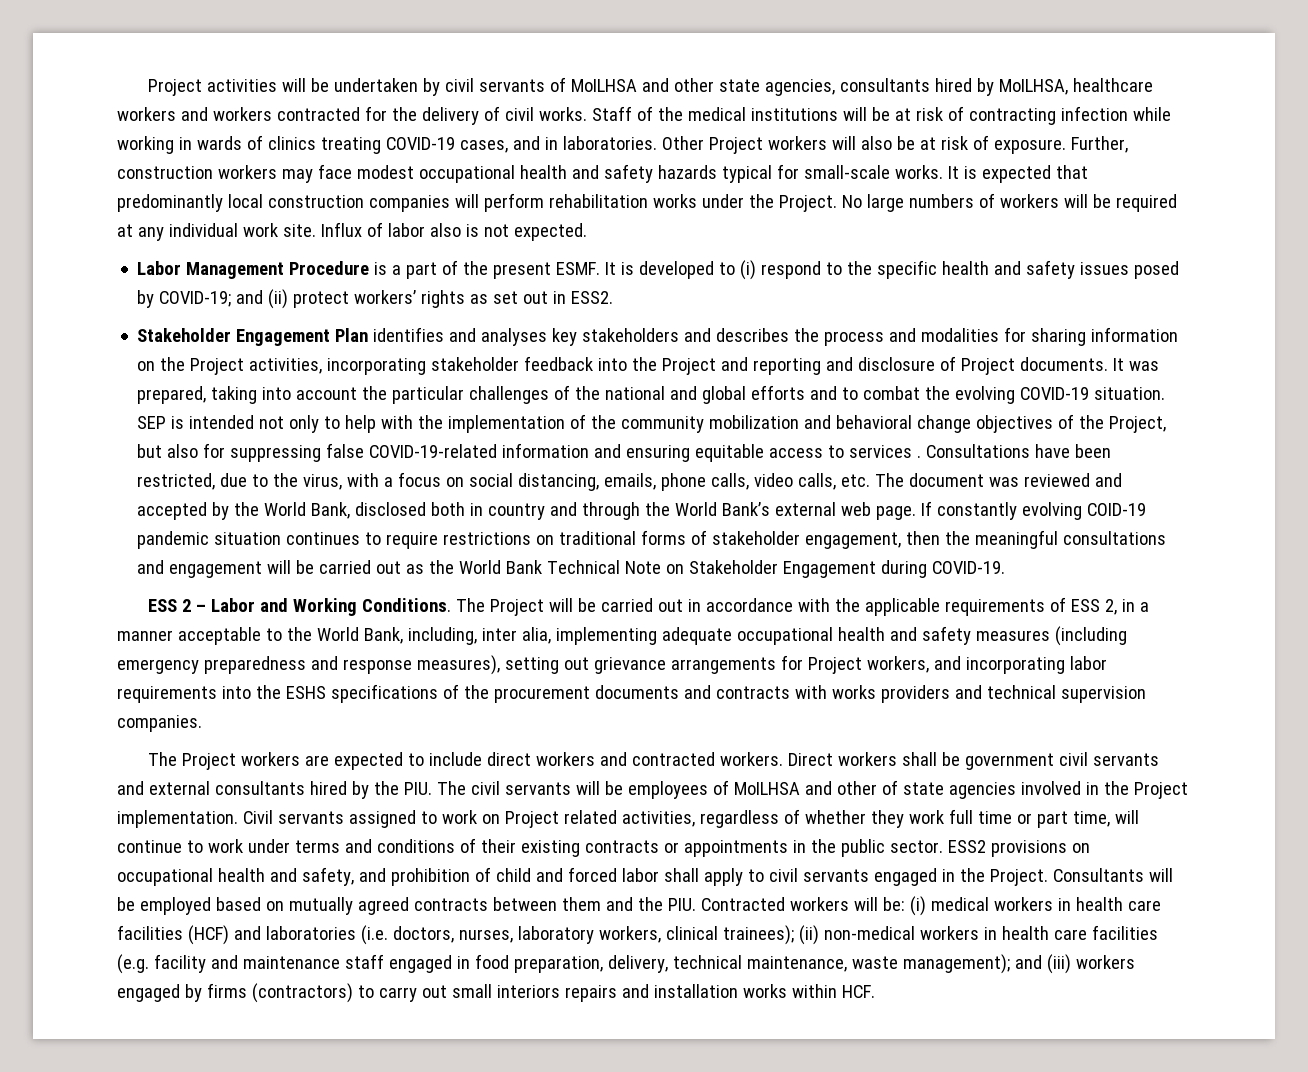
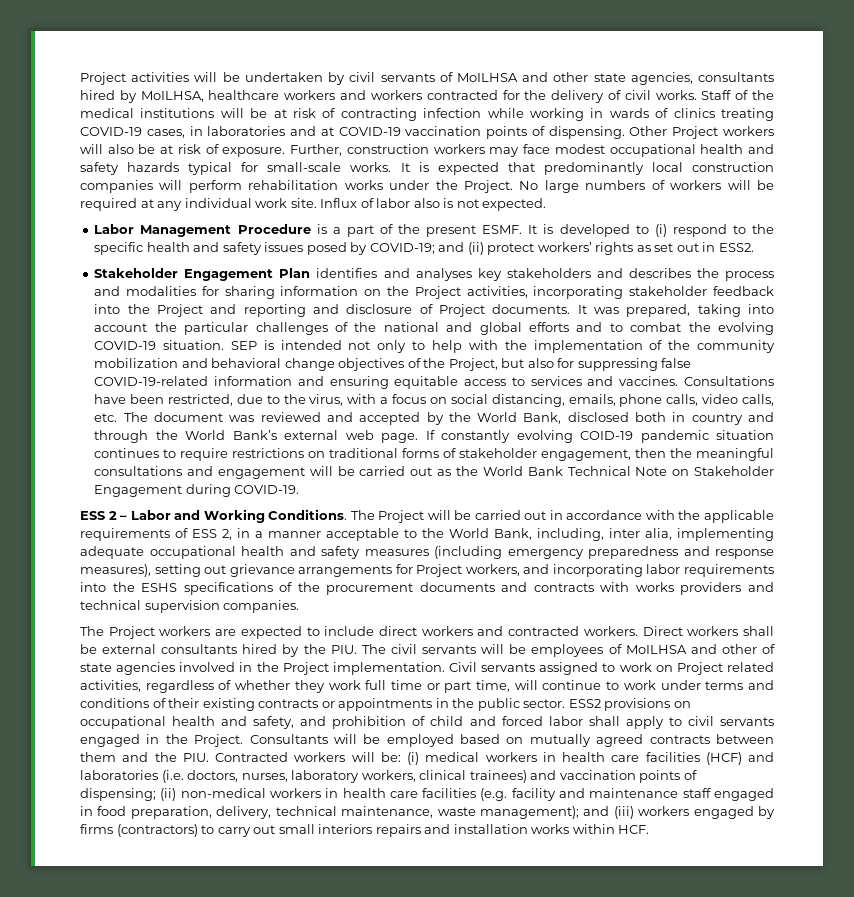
- Staff of the medical institutions will be at risk of contracting infection while working in wards of clinics treating COVID-19 cases, and in laboratories.
+ Staff of the medical institutions will be at risk of contracting infection while working in wards of clinics treating COVID-19 cases, in laboratories and at COVID-19 vaccination points of dispensing.
- SEP is intended not only to help with the implementation of the community mobilization and behavioral change objectives of the Project, but also for suppressing false COVID-19-related information and ensuring equitable access to services .
+ SEP is intended not only to help with the implementation of the community mobilization and behavioral change objectives of the Project, but also for suppressing false COVID-19-related information and ensuring equitable access to services and vaccines.
- Direct workers shall be government civil servants and external consultants hired by the PIU. The civil servants will be employees of MoILHSA and other of state agencies involved in the Project implementation.
+ Direct workers shall be external consultants hired by the PIU. The civil servants will be employees of MoILHSA and other of state agencies involved in the Project implementation.
- (i) medical workers in health care facilities (HCF) and laboratories (i.e. doctors, nurses, laboratory workers, clinical trainees);
+ (i) medical workers in health care facilities (HCF) and laboratories (i.e. doctors, nurses, laboratory workers, clinical trainees) and vaccination points of dispensing;

